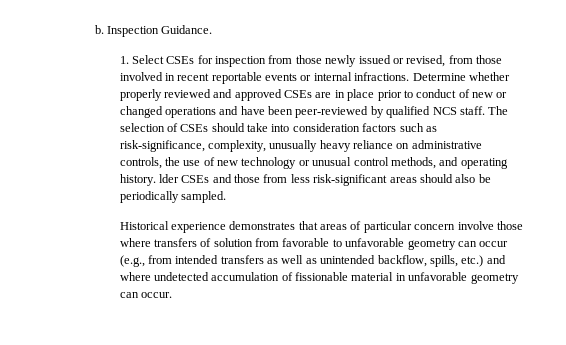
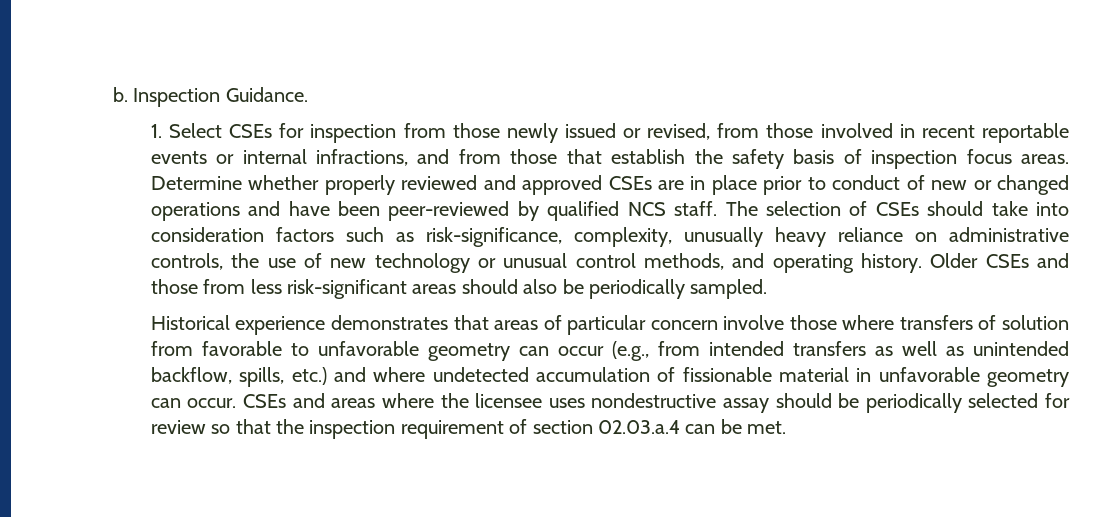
- 1. Select CSEs for inspection from those newly issued or revised, from those involved in recent reportable events or internal infractions.
+ 1. Select CSEs for inspection from those newly issued or revised, from those involved in recent reportable events or internal infractions, and from those that establish the safety basis of inspection focus areas.
- The selection of CSEs should take into consideration factors such as risk-significance, complexity, unusually heavy reliance on administrative controls, the use of new technology or unusual control methods, and operating history. lder CSEs and those from less risk-significant areas should also be periodically sampled.
+ The selection of CSEs should take into consideration factors such as risk-significance, complexity, unusually heavy reliance on administrative controls, the use of new technology or unusual control methods, and operating history. Older CSEs and those from less risk-significant areas should also be periodically sampled.
+ CSEs and areas where the licensee uses nondestructive assay should be periodically selected for review so that the inspection requirement of section 02.03.a.4 can be met.

